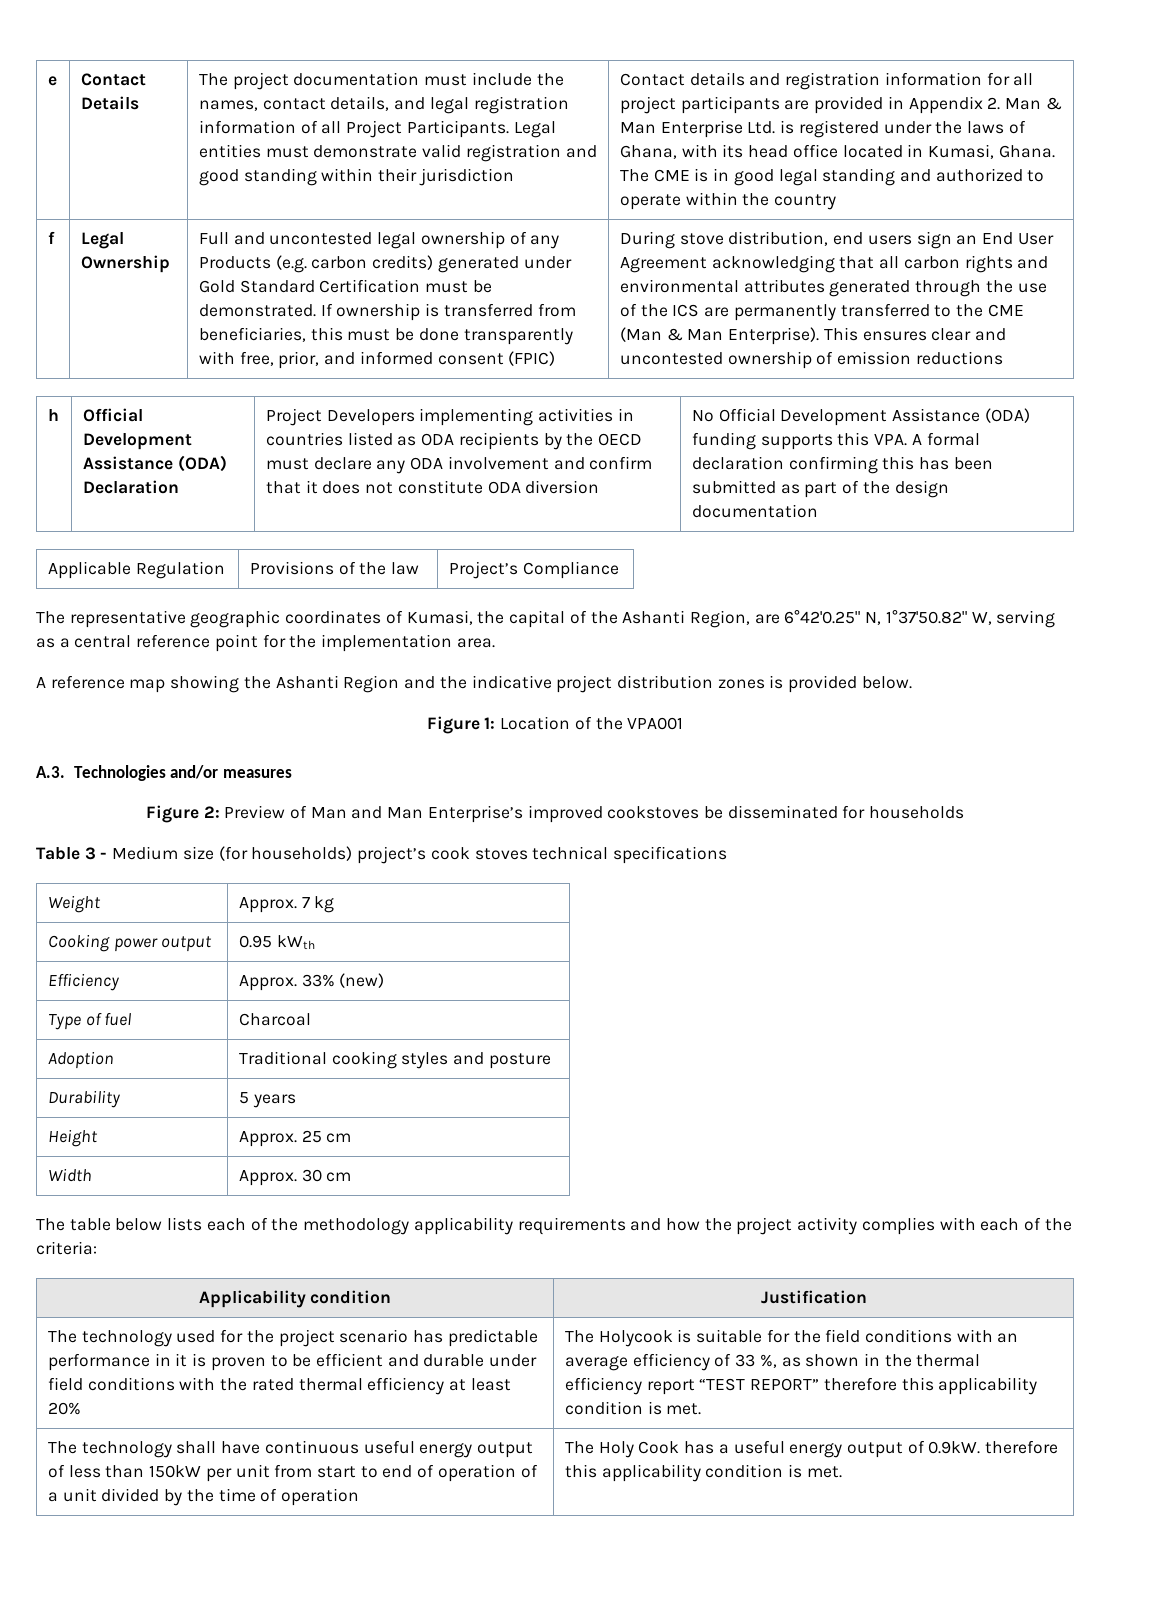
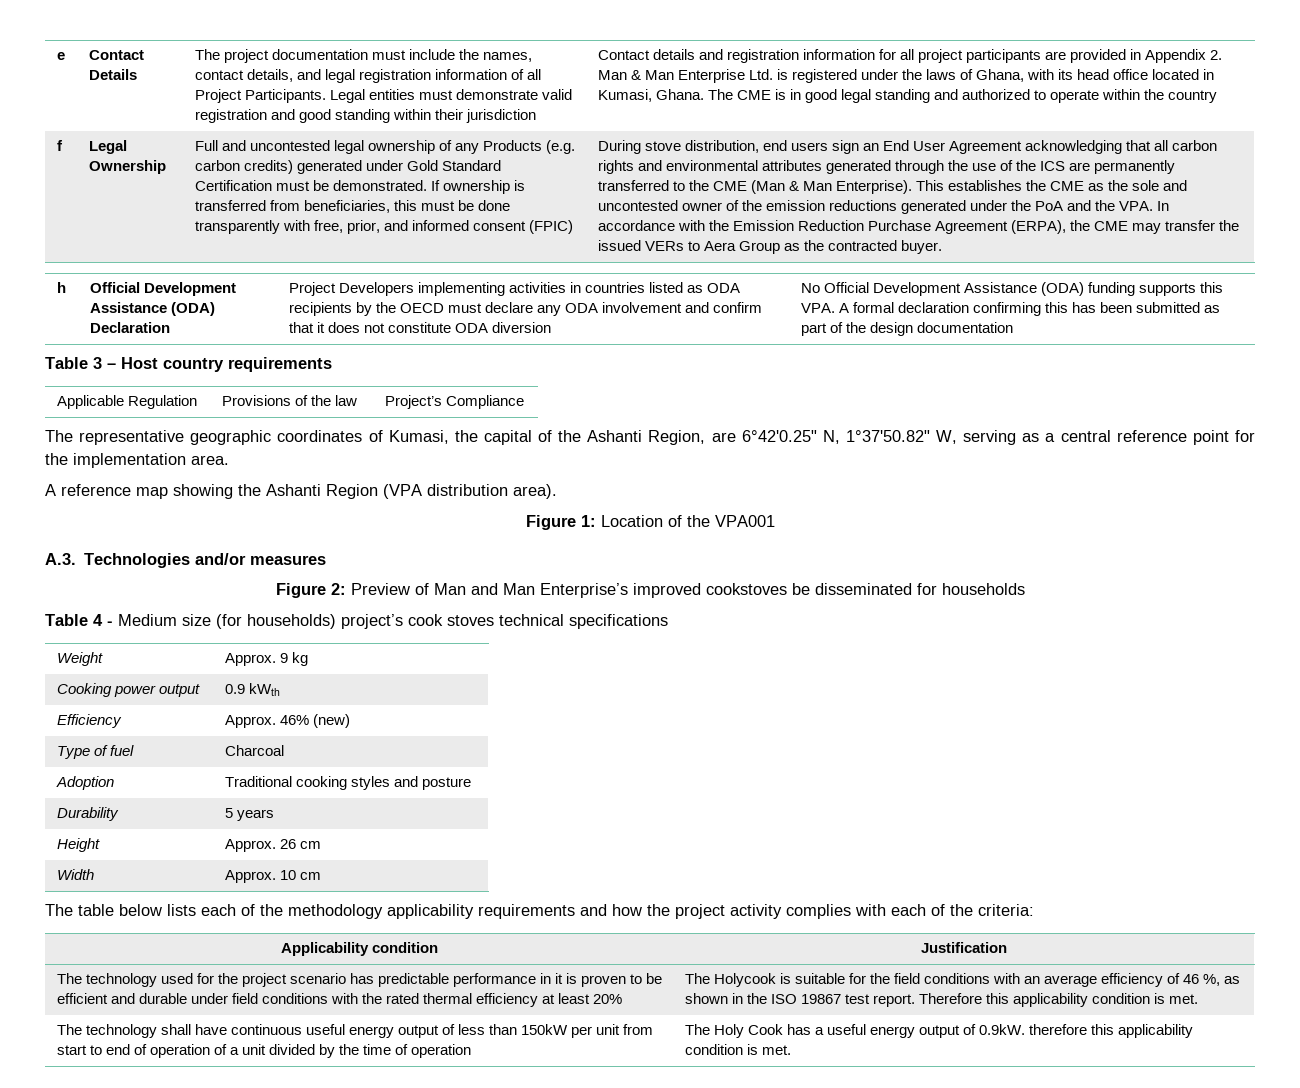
- This ensures clear and uncontested ownership of emission reductions
+ This establishes the CME as the sole and uncontested owner of the emission reductions generated under the PoA and the VPA. In accordance with the Emission Reduction Purchase Agreement (ERPA), the CME may transfer the issued VERs to Aera Group as the contracted buyer.
+ Table 3 – Host country requirements
- A reference map showing the Ashanti Region and the indicative project distribution zones is provided below.
+ A reference map showing the Ashanti Region (VPA distribution area).
- Table 3 - Medium size (for households) project’s cook stoves technical specifications
+ Table 4 - Medium size (for households) project’s cook stoves technical specifications
- Weight | Approx. 7 kg
+ Weight | Approx. 9 kg
- Cooking power output | 0.95 kWth
+ Cooking power output | 0.9 kWth
- Efficiency | Approx. 33% (new)
+ Efficiency | Approx. 46% (new)
- Height | Approx. 25 cm
+ Height | Approx. 26 cm
- Width | Approx. 30 cm
+ Width | Approx. 10 cm
- The Holycook is suitable for the field conditions with an average efficiency of 33 %, as shown in the thermal efficiency report “TEST REPORT” therefore this applicability condition is met.
+ The Holycook is suitable for the field conditions with an average efficiency of 46 %, as shown in the ISO 19867 test report. Therefore this applicability condition is met.

